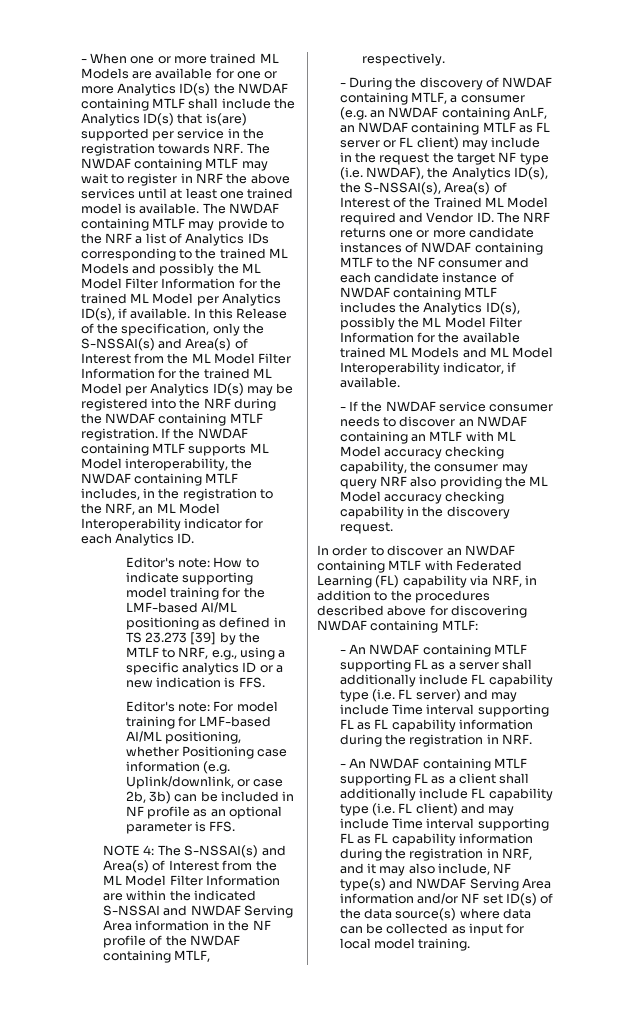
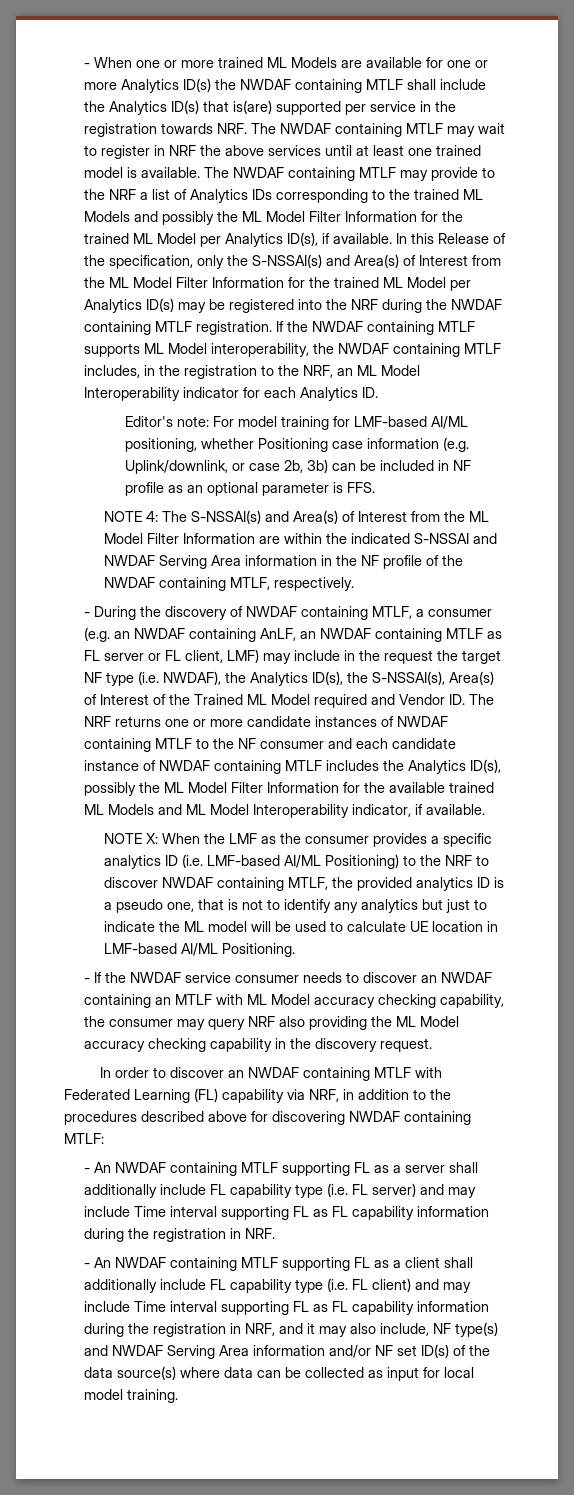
- Editor's note: How to indicate supporting model training for the LMF-based AI/ML positioning as defined in TS 23.273 [39] by the MTLF to NRF, e.g., using a specific analytics ID or a new indication is FFS.
- - During the discovery of NWDAF containing MTLF, a consumer (e.g. an NWDAF containing AnLF, an NWDAF containing MTLF as FL server or FL client) may include in the request the target NF type (i.e. NWDAF), the Analytics ID(s), the S-NSSAI(s), Area(s) of Interest of the Trained ML Model required and Vendor ID. The NRF returns one or more candidate instances of NWDAF containing MTLF to the NF consumer and each candidate instance of NWDAF containing MTLF includes the Analytics ID(s), possibly the ML Model Filter Information for the available trained ML Models and ML Model Interoperability indicator, if available.
+ - During the discovery of NWDAF containing MTLF, a consumer (e.g. an NWDAF containing AnLF, an NWDAF containing MTLF as FL server or FL client, LMF) may include in the request the target NF type (i.e. NWDAF), the Analytics ID(s), the S-NSSAI(s), Area(s) of Interest of the Trained ML Model required and Vendor ID. The NRF returns one or more candidate instances of NWDAF containing MTLF to the NF consumer and each candidate instance of NWDAF containing MTLF includes the Analytics ID(s), possibly the ML Model Filter Information for the available trained ML Models and ML Model Interoperability indicator, if available.
+ NOTE X: When the LMF as the consumer provides a specific analytics ID (i.e. LMF-based AI/ML Positioning) to the NRF to discover NWDAF containing MTLF, the provided analytics ID is a pseudo one, that is not to identify any analytics but just to indicate the ML model will be used to calculate UE location in LMF-based AI/ML Positioning.

